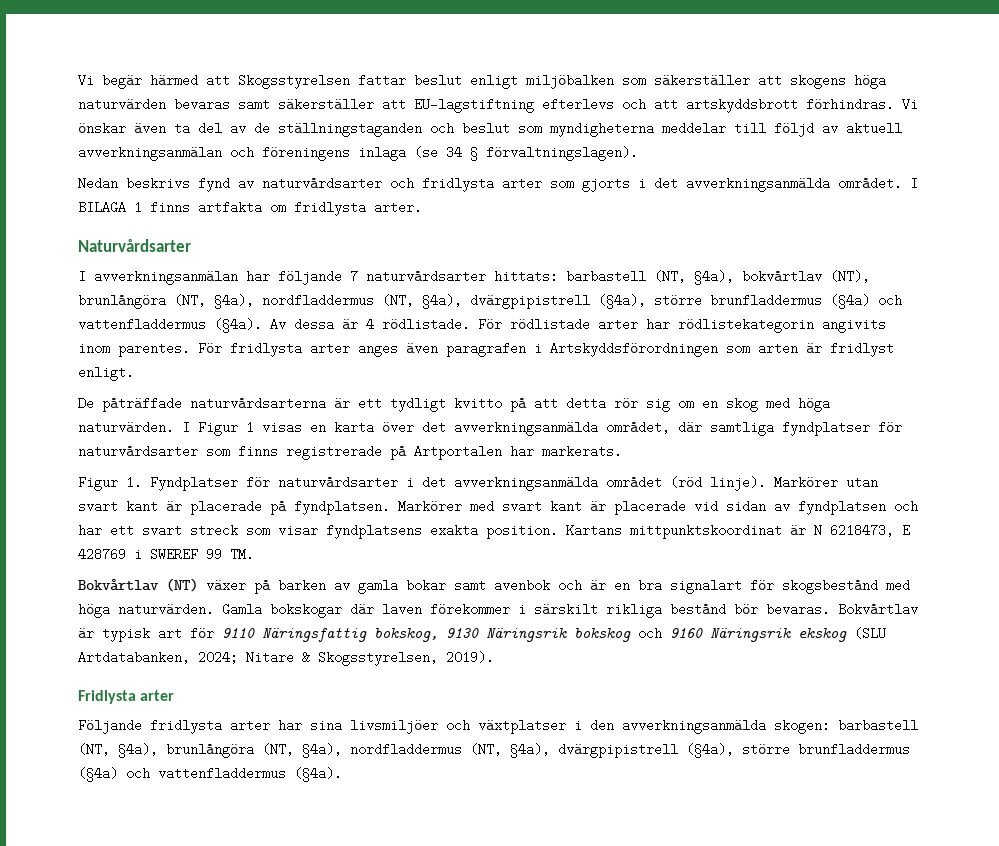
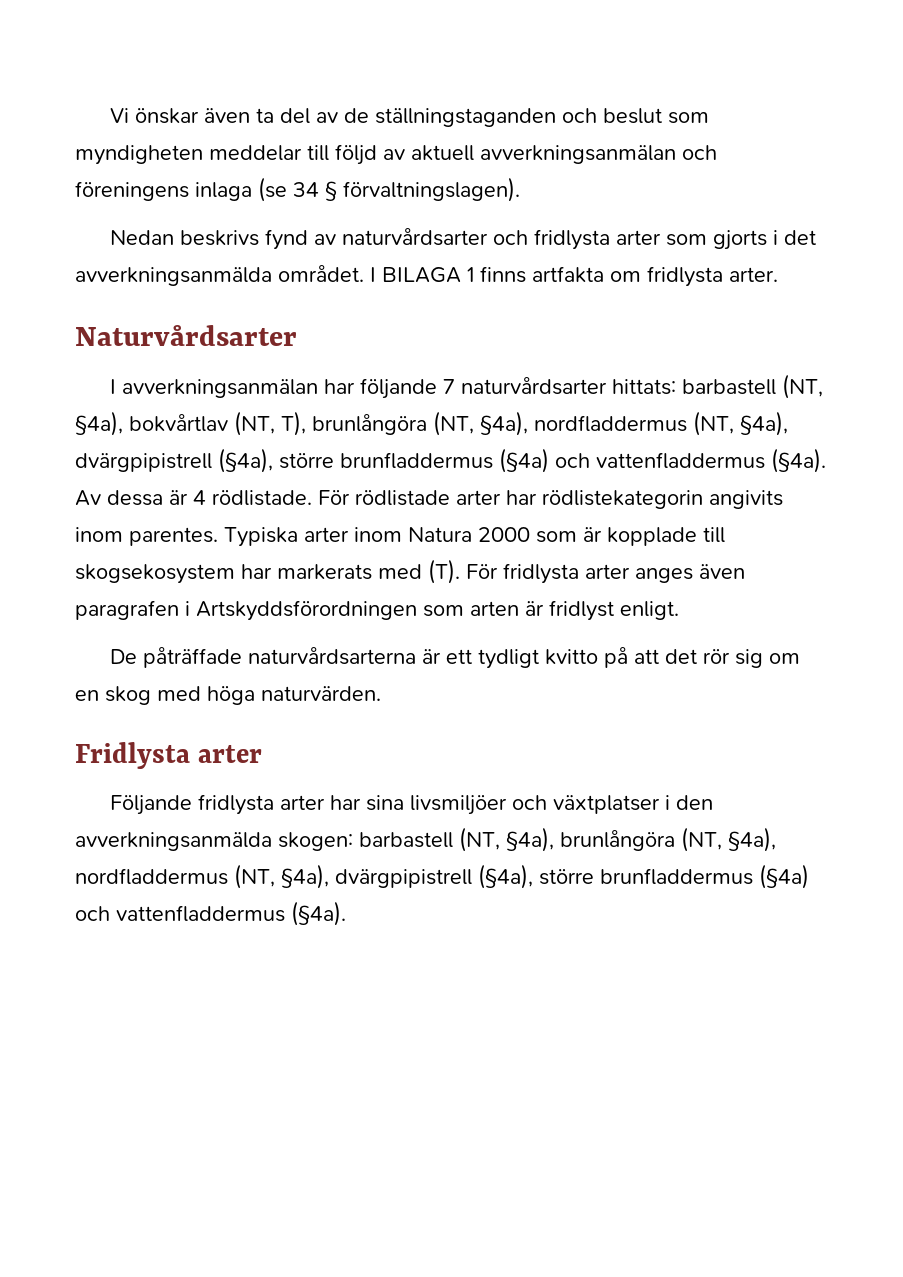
- Vi begär härmed att Skogsstyrelsen fattar beslut enligt miljöbalken som säkerställer att skogens höga naturvärden bevaras samt säkerställer att EU-lagstiftning efterlevs och att artskyddsbrott förhindras. Vi önskar även ta del av de ställningstaganden och beslut som myndigheterna meddelar till följd av aktuell avverkningsanmälan och föreningens inlaga (se 34 § förvaltningslagen).
+ Vi önskar även ta del av de ställningstaganden och beslut som myndigheten meddelar till följd av aktuell avverkningsanmälan och föreningens inlaga (se 34 § förvaltningslagen).
- I avverkningsanmälan har följande 7 naturvårdsarter hittats: barbastell (NT, §4a), bokvårtlav (NT), brunlångöra (NT, §4a), nordfladdermus (NT, §4a), dvärgpipistrell (§4a), större brunfladdermus (§4a) och vattenfladdermus (§4a).
+ I avverkningsanmälan har följande 7 naturvårdsarter hittats: barbastell (NT, §4a), bokvårtlav (NT, T), brunlångöra (NT, §4a), nordfladdermus (NT, §4a), dvärgpipistrell (§4a), större brunfladdermus (§4a) och vattenfladdermus (§4a).
- För fridlysta arter anges även paragrafen i Artskyddsförordningen som arten är fridlyst enligt.
+ Typiska arter inom Natura 2000 som är kopplade till skogsekosystem har markerats med (T). För fridlysta arter anges även paragrafen i Artskyddsförordningen som arten är fridlyst enligt.
- De påträffade naturvårdsarterna är ett tydligt kvitto på att detta rör sig om en skog med höga naturvärden. I Figur 1 visas en karta över det avverkningsanmälda området, där samtliga fyndplatser för naturvårdsarter som finns registrerade på Artportalen har markerats.
- Figur 1. Fyndplatser för naturvårdsarter i det avverkningsanmälda området (röd linje). Markörer utan svart kant är placerade på fyndplatsen. Markörer med svart kant är placerade vid sidan av fyndplatsen och har ett svart streck som visar fyndplatsens exakta position. Kartans mittpunktskoordinat är N 6218473, E 428769 i SWEREF 99 TM.
- Bokvårtlav (NT) växer på barken av gamla bokar samt avenbok och är en bra signalart för skogsbestånd med höga naturvärden. Gamla bokskogar där laven förekommer i särskilt rikliga bestånd bör bevaras. Bokvårtlav är typisk art för 9110 Näringsfattig bokskog, 9130 Näringsrik bokskog och 9160 Näringsrik ekskog (SLU Artdatabanken, 2024; Nitare & Skogsstyrelsen, 2019).
+ De påträffade naturvårdsarterna är ett tydligt kvitto på att det rör sig om en skog med höga naturvärden.

